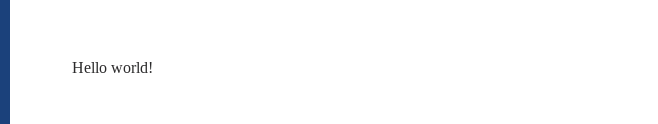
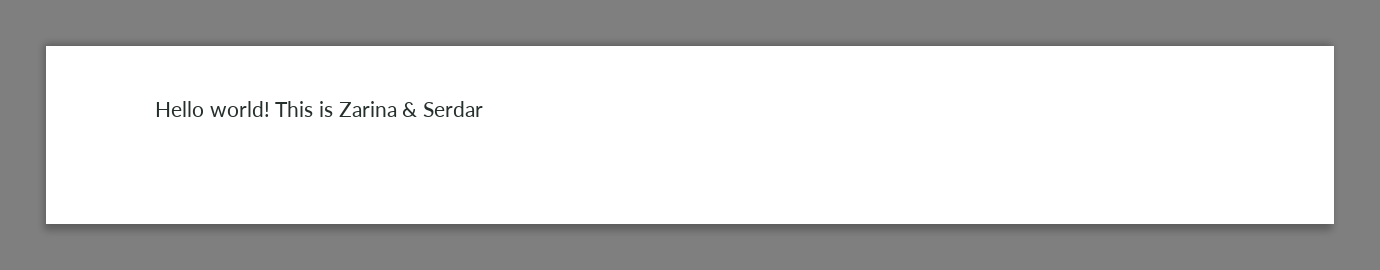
+ This is Zarina & Serdar

